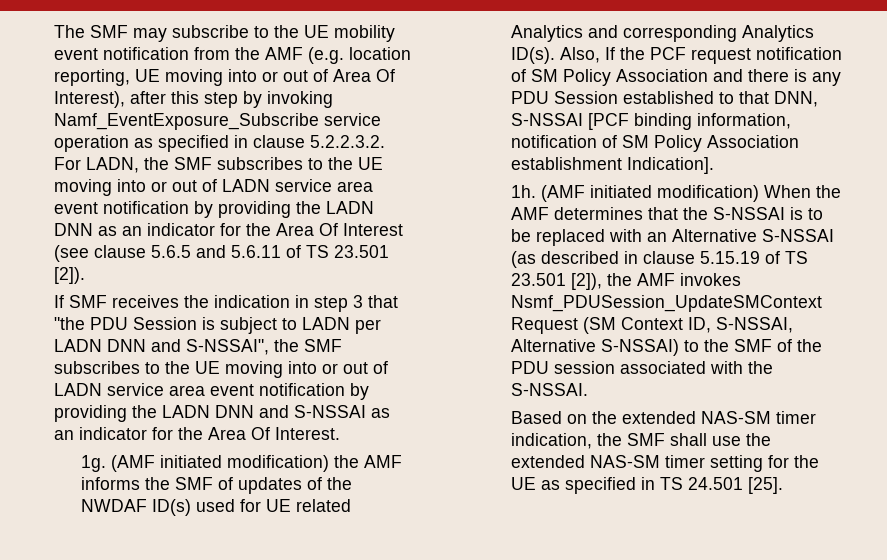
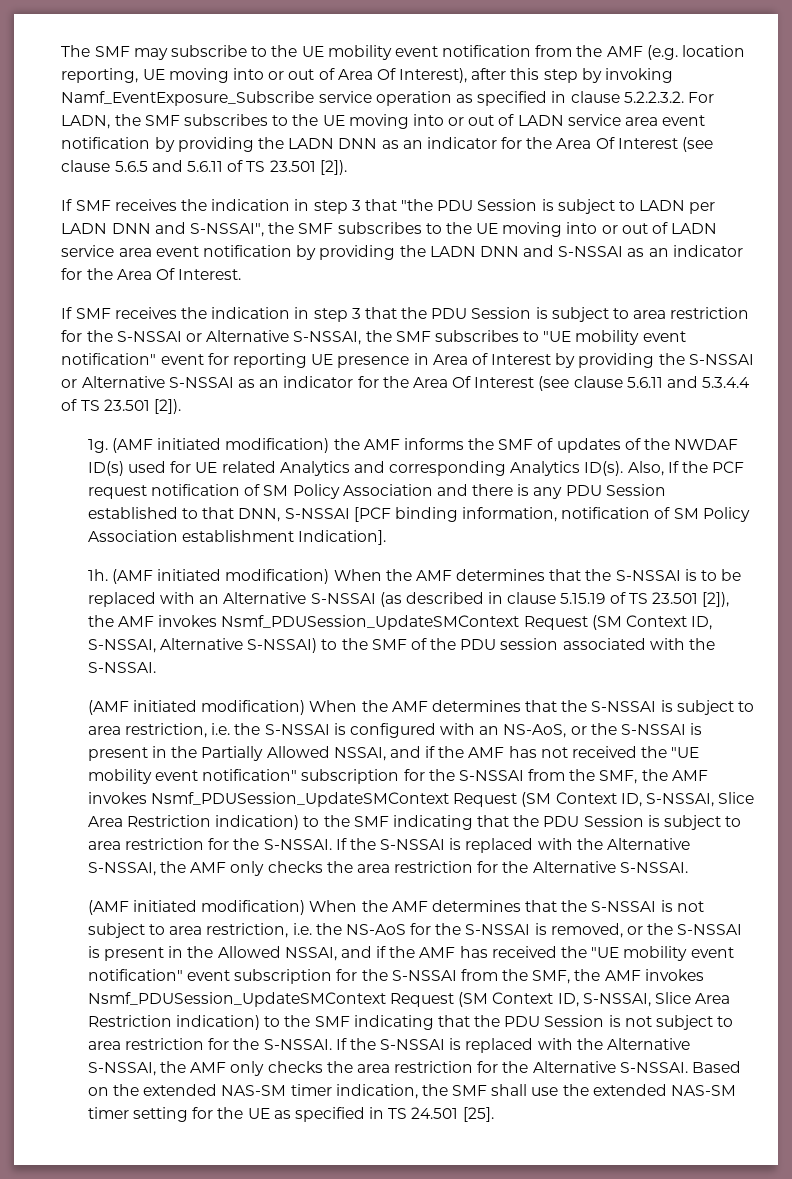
+ If SMF receives the indication in step 3 that the PDU Session is subject to area restriction for the S-NSSAI or Alternative S-NSSAI, the SMF subscribes to "UE mobility event notification" event for reporting UE presence in Area of Interest by providing the S-NSSAI or Alternative S-NSSAI as an indicator for the Area Of Interest (see clause 5.6.11 and 5.3.4.4 of TS 23.501 [2]).
+ (AMF initiated modification) When the AMF determines that the S-NSSAI is subject to area restriction, i.e. the S-NSSAI is configured with an NS-AoS, or the S-NSSAI is present in the Partially Allowed NSSAI, and if the AMF has not received the "UE mobility event notification" subscription for the S-NSSAI from the SMF, the AMF invokes Nsmf_PDUSession_UpdateSMContext Request (SM Context ID, S-NSSAI, Slice Area Restriction indication) to the SMF indicating that the PDU Session is subject to area restriction for the S-NSSAI. If the S-NSSAI is replaced with the Alternative S-NSSAI, the AMF only checks the area restriction for the Alternative S-NSSAI.
+ (AMF initiated modification) When the AMF determines that the S-NSSAI is not subject to area restriction, i.e. the NS-AoS for the S-NSSAI is removed, or the S-NSSAI is present in the Allowed NSSAI, and if the AMF has received the "UE mobility event notification" event subscription for the S-NSSAI from the SMF, the AMF invokes Nsmf_PDUSession_UpdateSMContext Request (SM Context ID, S-NSSAI, Slice Area Restriction indication) to the SMF indicating that the PDU Session is not subject to area restriction for the S-NSSAI. If the S-NSSAI is replaced with the Alternative S-NSSAI, the AMF only checks the area restriction for the Alternative S-NSSAI.

